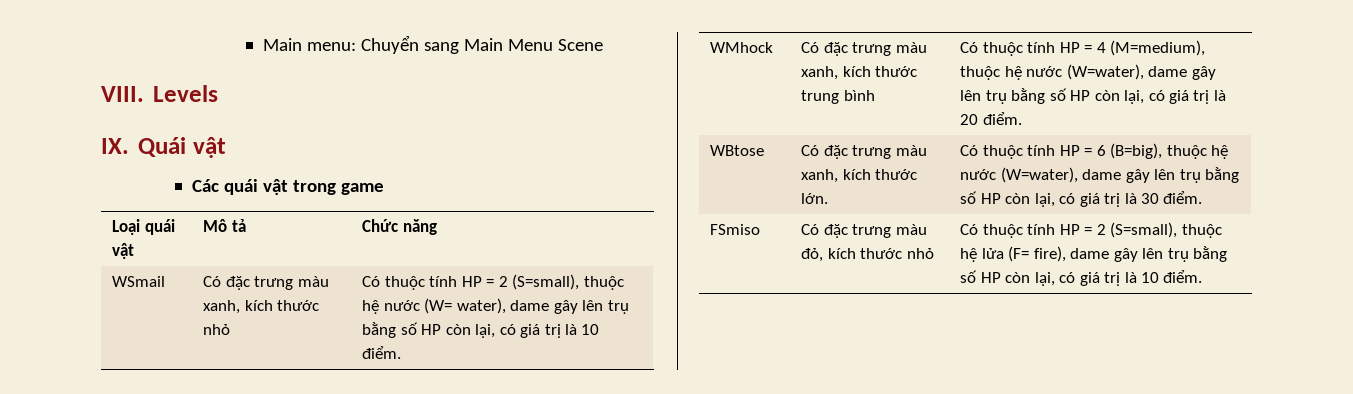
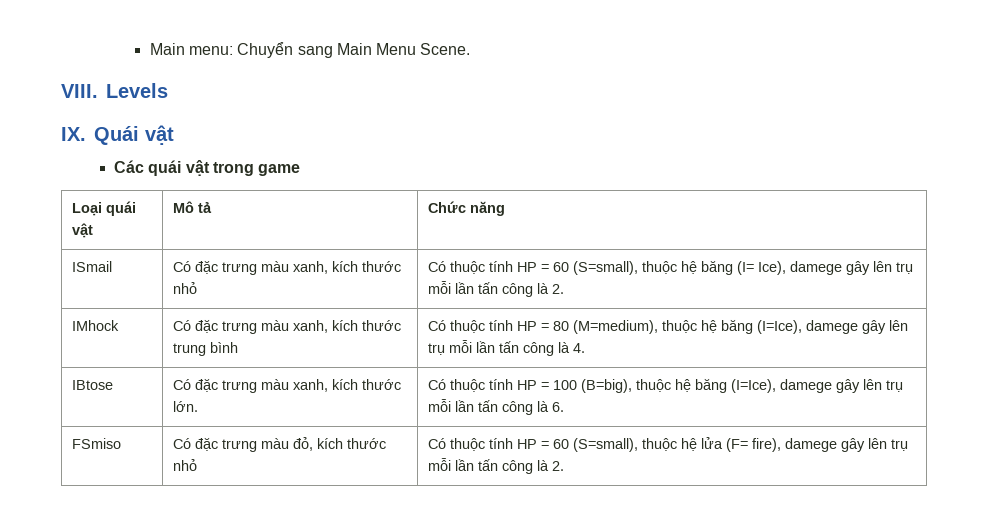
- Main menu: Chuyển sang Main Menu Scene
+ Main menu: Chuyển sang Main Menu Scene.
- WSmail | Có đặc trưng màu xanh, kích thước nhỏ | Có thuộc tính HP = 2 (S=small), thuộc hệ nước (W= water), dame gây lên trụ bằng số HP còn lại, có giá trị là 10 điểm.
- WMhock | Có đặc trưng màu xanh, kích thước trung bình | Có thuộc tính HP = 4 (M=medium), thuộc hệ nước (W=water), dame gây lên trụ bằng số HP còn lại, có giá trị là 20 điểm.
- WBtose | Có đặc trưng màu xanh, kích thước lớn. | Có thuộc tính HP = 6 (B=big), thuộc hệ nước (W=water), dame gây lên trụ bằng số HP còn lại, có giá trị là 30 điểm.
+ ISmail | Có đặc trưng màu xanh, kích thước nhỏ | Có thuộc tính HP = 60 (S=small), thuộc hệ băng (I= Ice), damege gây lên trụ mỗi lần tấn công là 2.
+ IMhock | Có đặc trưng màu xanh, kích thước trung bình | Có thuộc tính HP = 80 (M=medium), thuộc hệ băng (I=Ice), damege gây lên trụ mỗi lần tấn công là 4.
+ IBtose | Có đặc trưng màu xanh, kích thước lớn. | Có thuộc tính HP = 100 (B=big), thuộc hệ băng (I=Ice), damege gây lên trụ mỗi lần tấn công là 6.
- FSmiso | Có đặc trưng màu đỏ, kích thước nhỏ | Có thuộc tính HP = 2 (S=small), thuộc hệ lửa (F= fire), dame gây lên trụ bằng số HP còn lại, có giá trị là 10 điểm.
+ FSmiso | Có đặc trưng màu đỏ, kích thước nhỏ | Có thuộc tính HP = 60 (S=small), thuộc hệ lửa (F= fire), damege gây lên trụ mỗi lần tấn công là 2.

